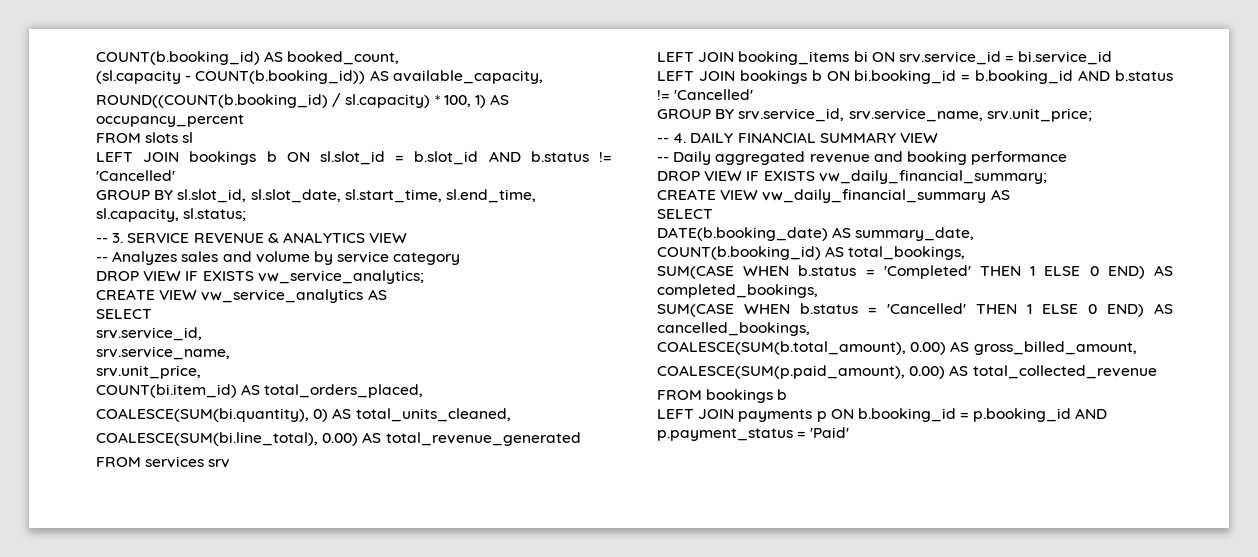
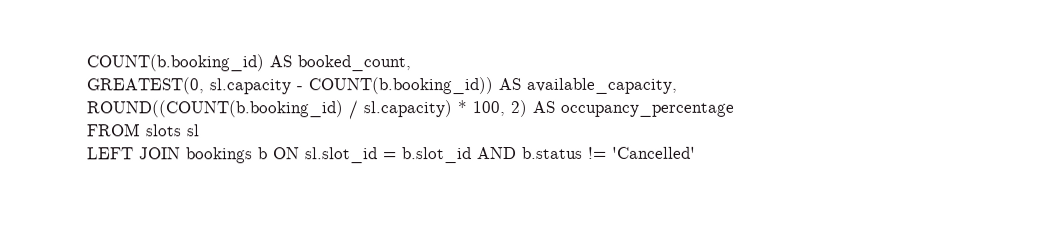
- (sl.capacity - COUNT(b.booking_id)) AS available_capacity,
+ GREATEST(0, sl.capacity - COUNT(b.booking_id)) AS available_capacity,
- ROUND((COUNT(b.booking_id) / sl.capacity) * 100, 1) AS occupancy_percent
+ ROUND((COUNT(b.booking_id) / sl.capacity) * 100, 2) AS occupancy_percentage
- GROUP BY sl.slot_id, sl.slot_date, sl.start_time, sl.end_time, sl.capacity, sl.status;
- -- 3. SERVICE REVENUE & ANALYTICS VIEW
- -- Analyzes sales and volume by service category
- DROP VIEW IF EXISTS vw_service_analytics;
- CREATE VIEW vw_service_analytics AS
- SELECT
- srv.service_id,
- srv.service_name,
- srv.unit_price,
- COUNT(bi.item_id) AS total_orders_placed,
- COALESCE(SUM(bi.quantity), 0) AS total_units_cleaned,
- COALESCE(SUM(bi.line_total), 0.00) AS total_revenue_generated
- FROM services srv
- LEFT JOIN booking_items bi ON srv.service_id = bi.service_id
- LEFT JOIN bookings b ON bi.booking_id = b.booking_id AND b.status != 'Cancelled'
- GROUP BY srv.service_id, srv.service_name, srv.unit_price;
- -- 4. DAILY FINANCIAL SUMMARY VIEW
- -- Daily aggregated revenue and booking performance
- DROP VIEW IF EXISTS vw_daily_financial_summary;
- CREATE VIEW vw_daily_financial_summary AS
- SELECT
- DATE(b.booking_date) AS summary_date,
- COUNT(b.booking_id) AS total_bookings,
- SUM(CASE WHEN b.status = 'Completed' THEN 1 ELSE 0 END) AS completed_bookings,
- SUM(CASE WHEN b.status = 'Cancelled' THEN 1 ELSE 0 END) AS cancelled_bookings,
- COALESCE(SUM(b.total_amount), 0.00) AS gross_billed_amount,
- COALESCE(SUM(p.paid_amount), 0.00) AS total_collected_revenue
- FROM bookings b
- LEFT JOIN payments p ON b.booking_id = p.booking_id AND p.payment_status = 'Paid'

